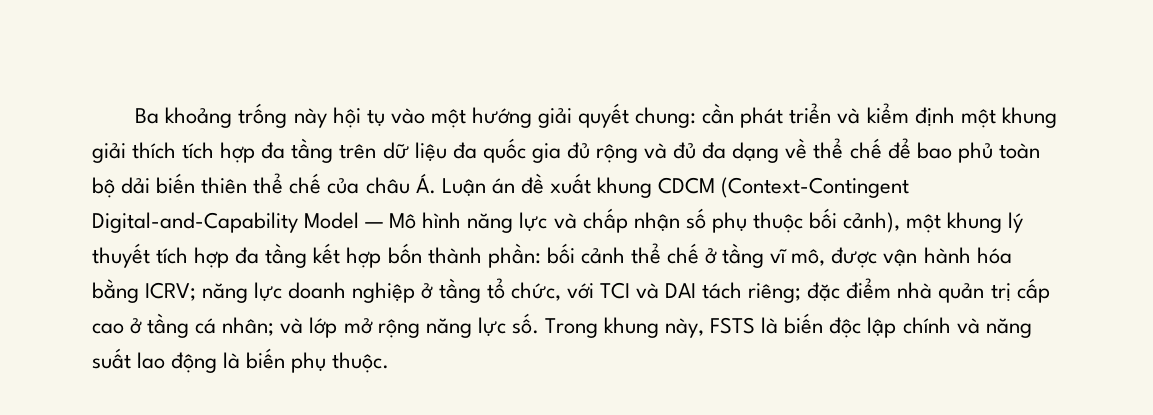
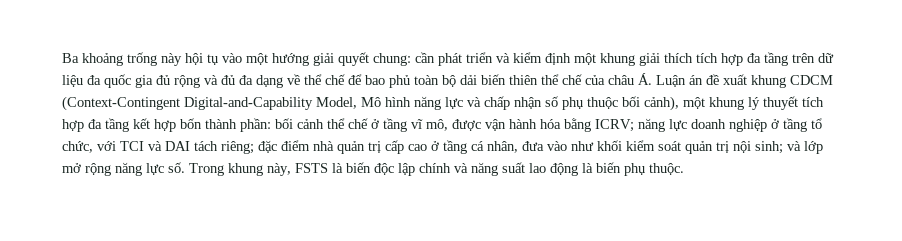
- cần phát triển và kiểm định một khung giải thích tích hợp đa tầng trên dữ liệu đa quốc gia đủ rộng và đủ đa dạng về thể chế để bao phủ toàn bộ dải biến thiên thể chế của châu Á. Luận án đề xuất khung CDCM (Context-Contingent Digital-and-Capability Model — Mô hình năng lực và chấp nhận số phụ thuộc bối cảnh), một khung lý thuyết tích hợp đa tầng kết hợp bốn thành phần:
+ cần phát triển và kiểm định một khung giải thích tích hợp đa tầng trên dữ liệu đa quốc gia đủ rộng và đủ đa dạng về thể chế để bao phủ toàn bộ dải biến thiên thể chế của châu Á. Luận án đề xuất khung CDCM (Context-Contingent Digital-and-Capability Model, Mô hình năng lực và chấp nhận số phụ thuộc bối cảnh), một khung lý thuyết tích hợp đa tầng kết hợp bốn thành phần:
- đặc điểm nhà quản trị cấp cao ở tầng cá nhân;
+ đặc điểm nhà quản trị cấp cao ở tầng cá nhân, đưa vào như khối kiểm soát quản trị nội sinh;

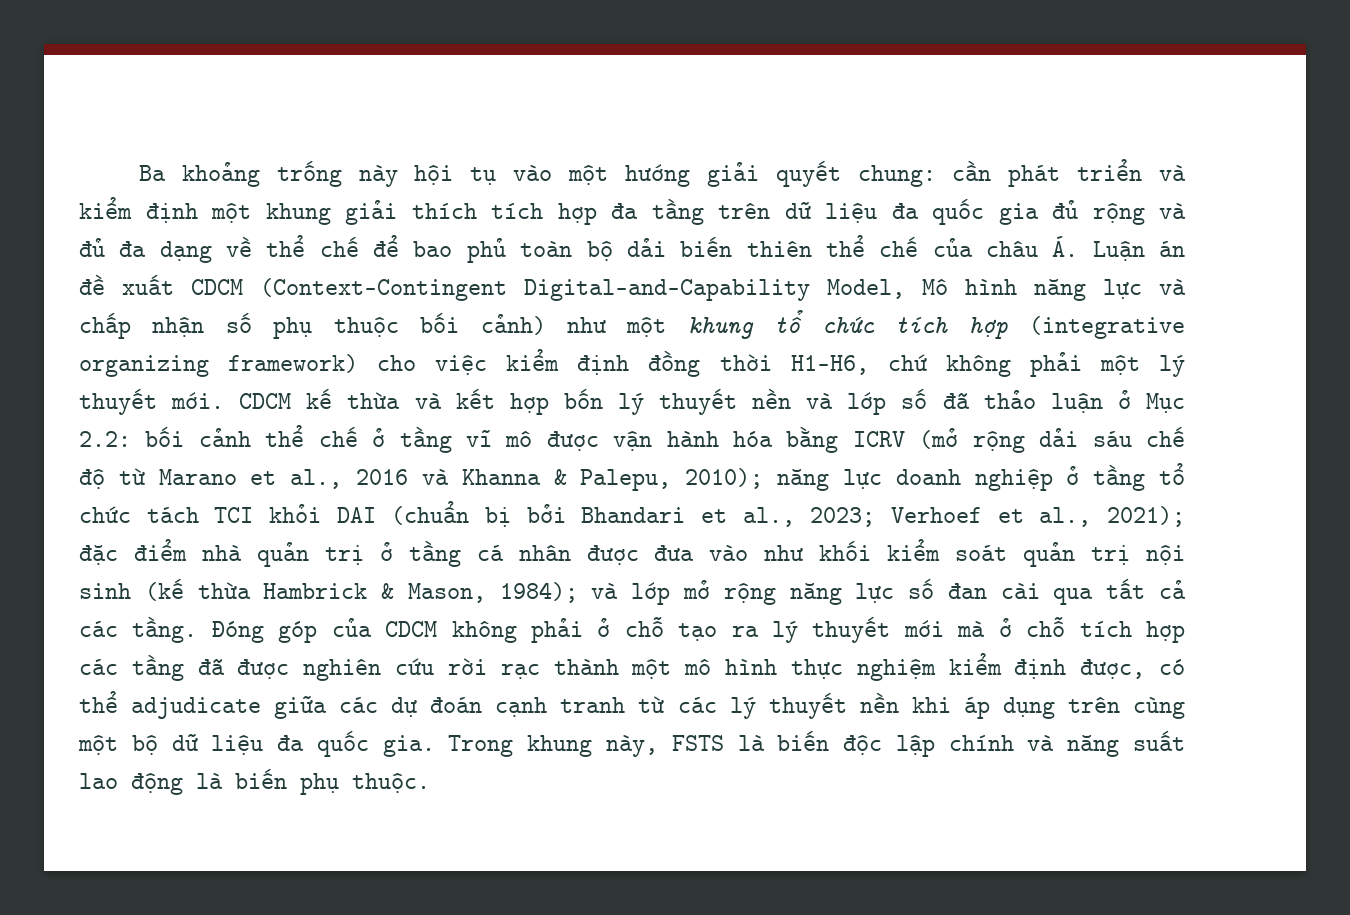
- cần phát triển và kiểm định một khung giải thích tích hợp đa tầng trên dữ liệu đa quốc gia đủ rộng và đủ đa dạng về thể chế để bao phủ toàn bộ dải biến thiên thể chế của châu Á. Luận án đề xuất khung CDCM (Context-Contingent Digital-and-Capability Model, Mô hình năng lực và chấp nhận số phụ thuộc bối cảnh), một khung lý thuyết tích hợp đa tầng kết hợp bốn thành phần:
+ cần phát triển và kiểm định một khung giải thích tích hợp đa tầng trên dữ liệu đa quốc gia đủ rộng và đủ đa dạng về thể chế để bao phủ toàn bộ dải biến thiên thể chế của châu Á. Luận án đề xuất CDCM (Context-Contingent Digital-and-Capability Model, Mô hình năng lực và chấp nhận số phụ thuộc bối cảnh) như một khung tổ chức tích hợp (integrative organizing framework) cho việc kiểm định đồng thời H1-H6, chứ không phải một lý thuyết mới. CDCM kế thừa và kết hợp bốn lý thuyết nền và lớp số đã thảo luận ở Mục 2.2:
- bối cảnh thể chế ở tầng vĩ mô, được vận hành hóa bằng ICRV;
+ bối cảnh thể chế ở tầng vĩ mô được vận hành hóa bằng ICRV (mở rộng dải sáu chế độ từ Marano et al., 2016 và Khanna & Palepu, 2010);
- năng lực doanh nghiệp ở tầng tổ chức, với TCI và DAI tách riêng;
+ năng lực doanh nghiệp ở tầng tổ chức tách TCI khỏi DAI (chuẩn bị bởi Bhandari et al., 2023; Verhoef et al., 2021);
- đặc điểm nhà quản trị cấp cao ở tầng cá nhân, đưa vào như khối kiểm soát quản trị nội sinh;
+ đặc điểm nhà quản trị ở tầng cá nhân được đưa vào như khối kiểm soát quản trị nội sinh (kế thừa Hambrick & Mason, 1984);
- và lớp mở rộng năng lực số.
+ và lớp mở rộng năng lực số đan cài qua tất cả các tầng. Đóng góp của CDCM không phải ở chỗ tạo ra lý thuyết mới mà ở chỗ tích hợp các tầng đã được nghiên cứu rời rạc thành một mô hình thực nghiệm kiểm định được, có thể adjudicate giữa các dự đoán cạnh tranh từ các lý thuyết nền khi áp dụng trên cùng một bộ dữ liệu đa quốc gia.

